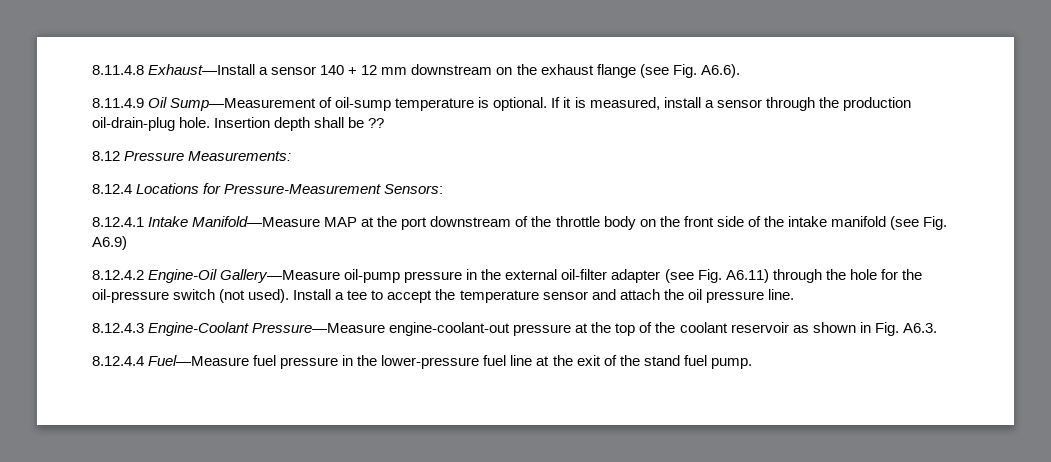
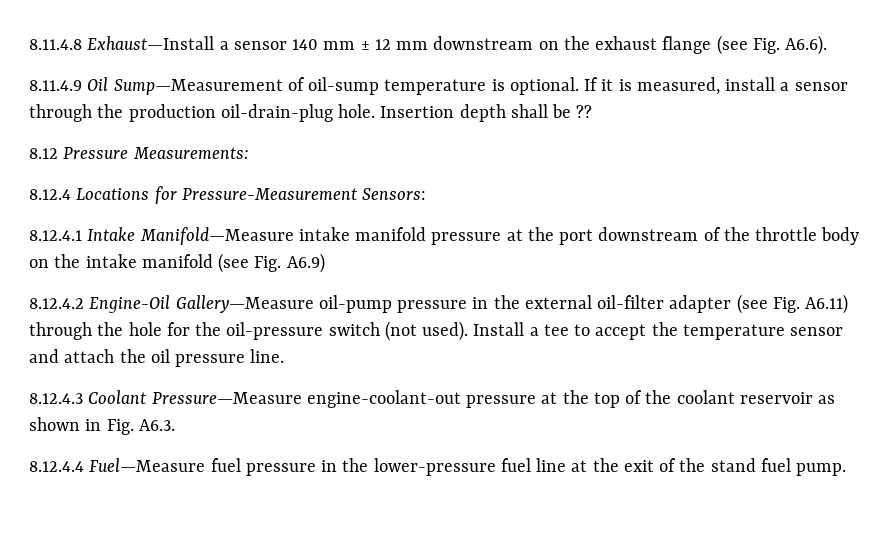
- 8.11.4.8 Exhaust—Install a sensor 140 + 12 mm downstream on the exhaust flange (see Fig. A6.6).
+ 8.11.4.8 Exhaust—Install a sensor 140 mm ± 12 mm downstream on the exhaust flange (see Fig. A6.6).
- 8.12.4.1 Intake Manifold—Measure MAP at the port downstream of the throttle body on the front side of the intake manifold (see Fig. A6.9)
+ 8.12.4.1 Intake Manifold—Measure intake manifold pressure at the port downstream of the throttle body on the intake manifold (see Fig. A6.9)
- 8.12.4.3 Engine-Coolant Pressure—Measure engine-coolant-out pressure at the top of the coolant reservoir as shown in Fig. A6.3.
+ 8.12.4.3 Coolant Pressure—Measure engine-coolant-out pressure at the top of the coolant reservoir as shown in Fig. A6.3.

